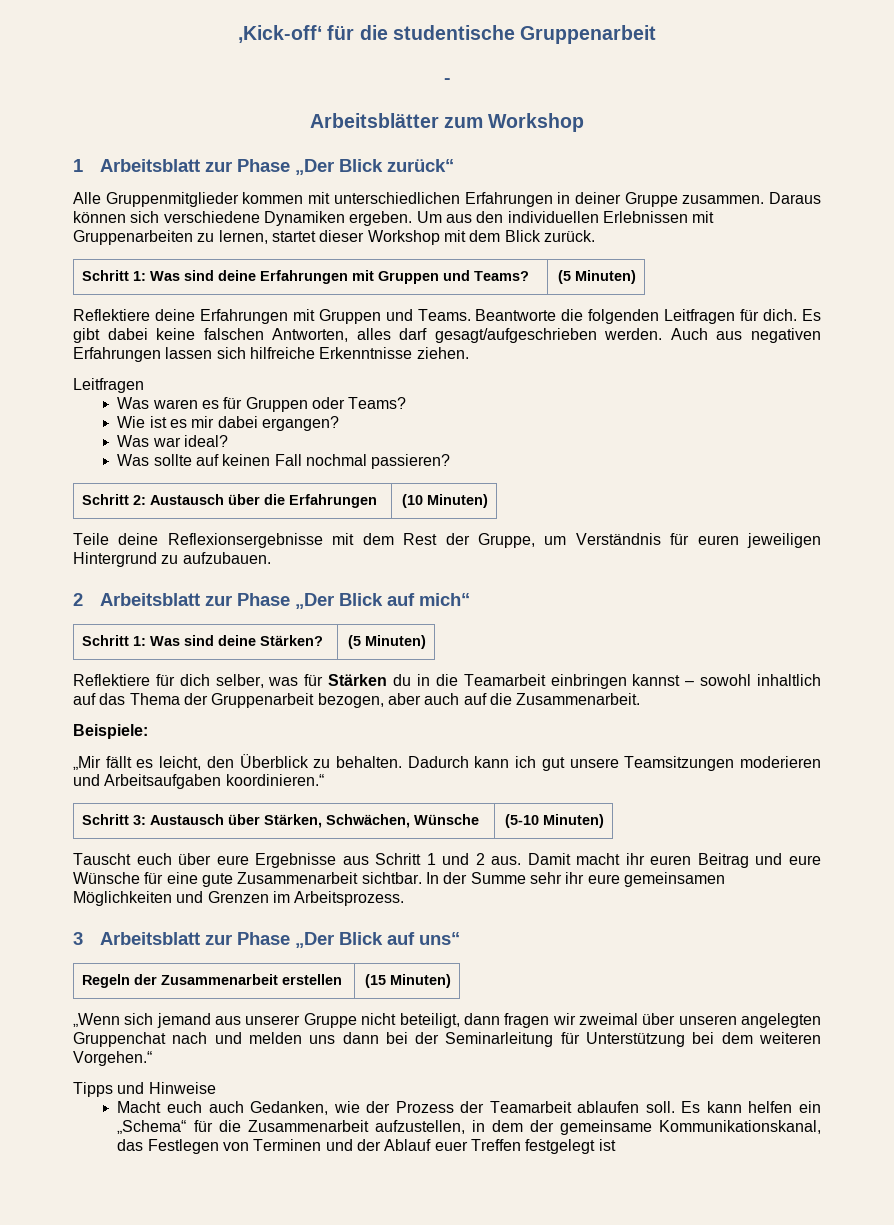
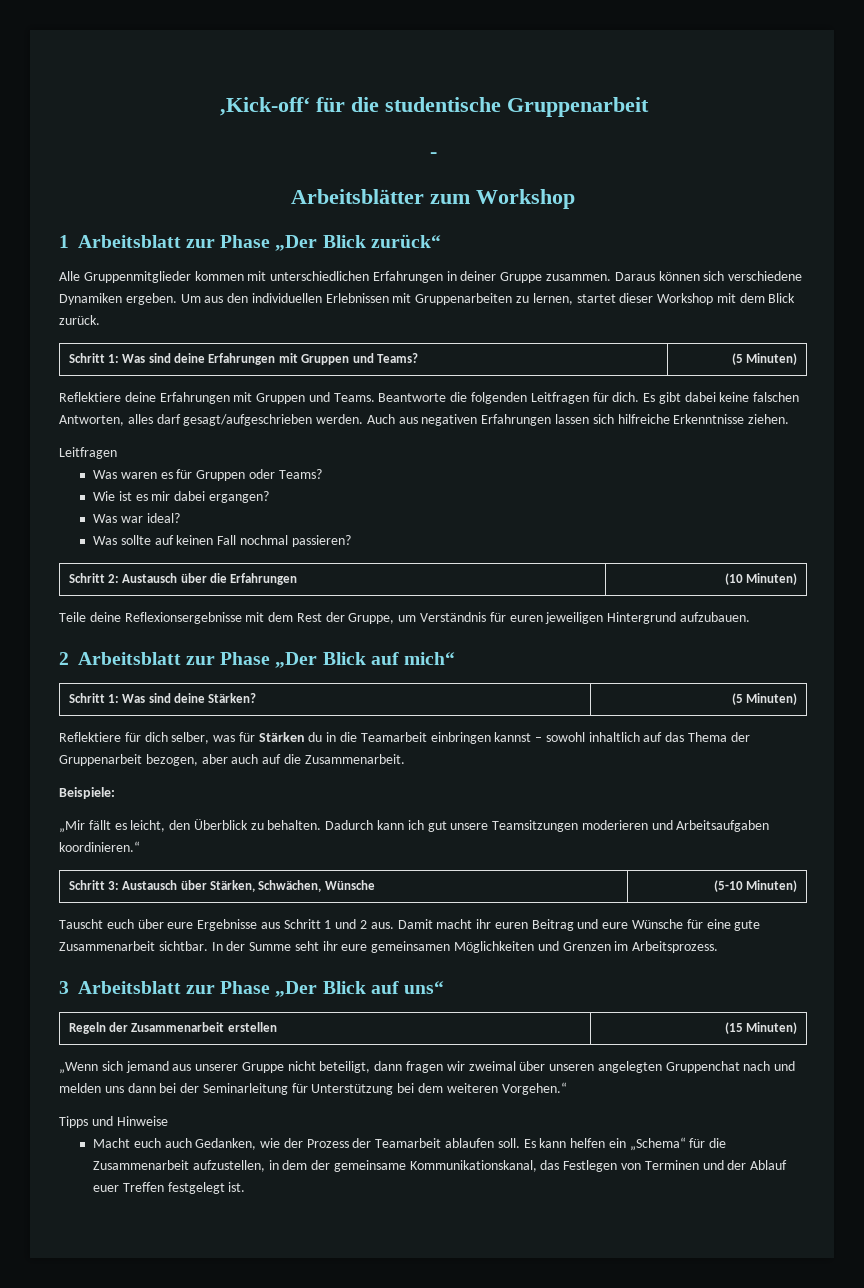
- Teile deine Reflexionsergebnisse mit dem Rest der Gruppe, um Verständnis für euren jeweiligen Hintergrund zu aufzubauen.
+ Teile deine Reflexionsergebnisse mit dem Rest der Gruppe, um Verständnis für euren jeweiligen Hintergrund aufzubauen.
- In der Summe sehr ihr eure gemeinsamen Möglichkeiten und Grenzen im Arbeitsprozess.
+ In der Summe seht ihr eure gemeinsamen Möglichkeiten und Grenzen im Arbeitsprozess.
- Es kann helfen ein „Schema“ für die Zusammenarbeit aufzustellen, in dem der gemeinsame Kommunikationskanal, das Festlegen von Terminen und der Ablauf euer Treffen festgelegt ist
+ Es kann helfen ein „Schema“ für die Zusammenarbeit aufzustellen, in dem der gemeinsame Kommunikationskanal, das Festlegen von Terminen und der Ablauf euer Treffen festgelegt ist.

